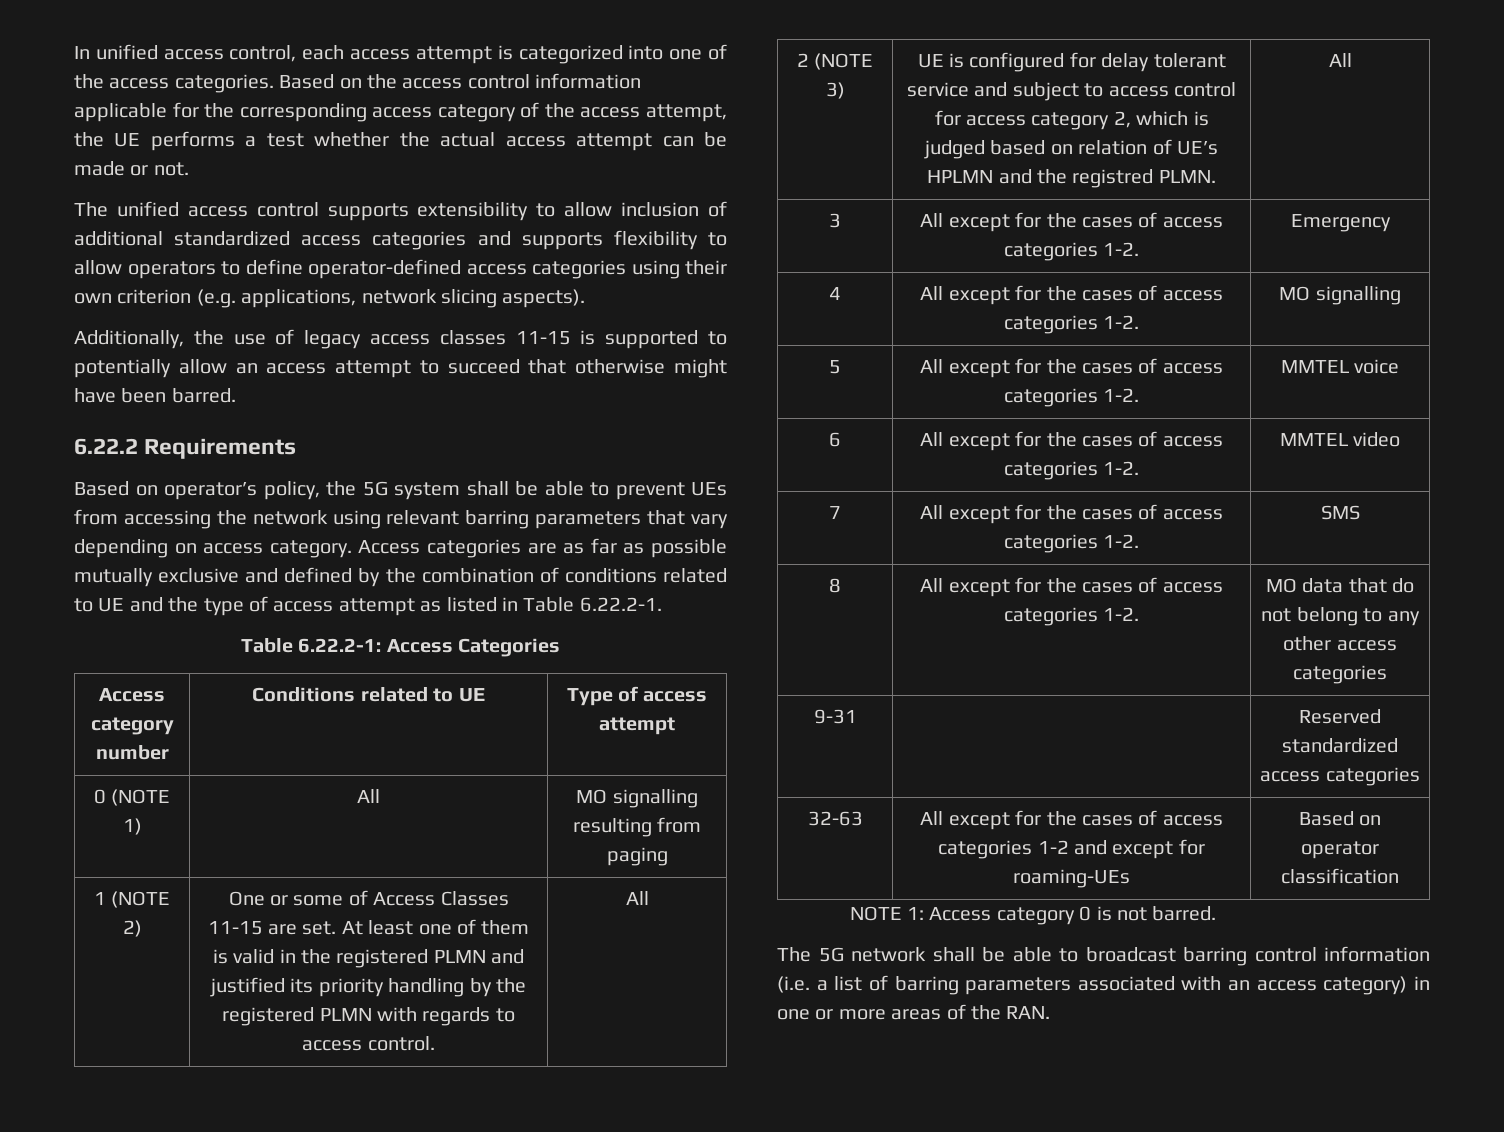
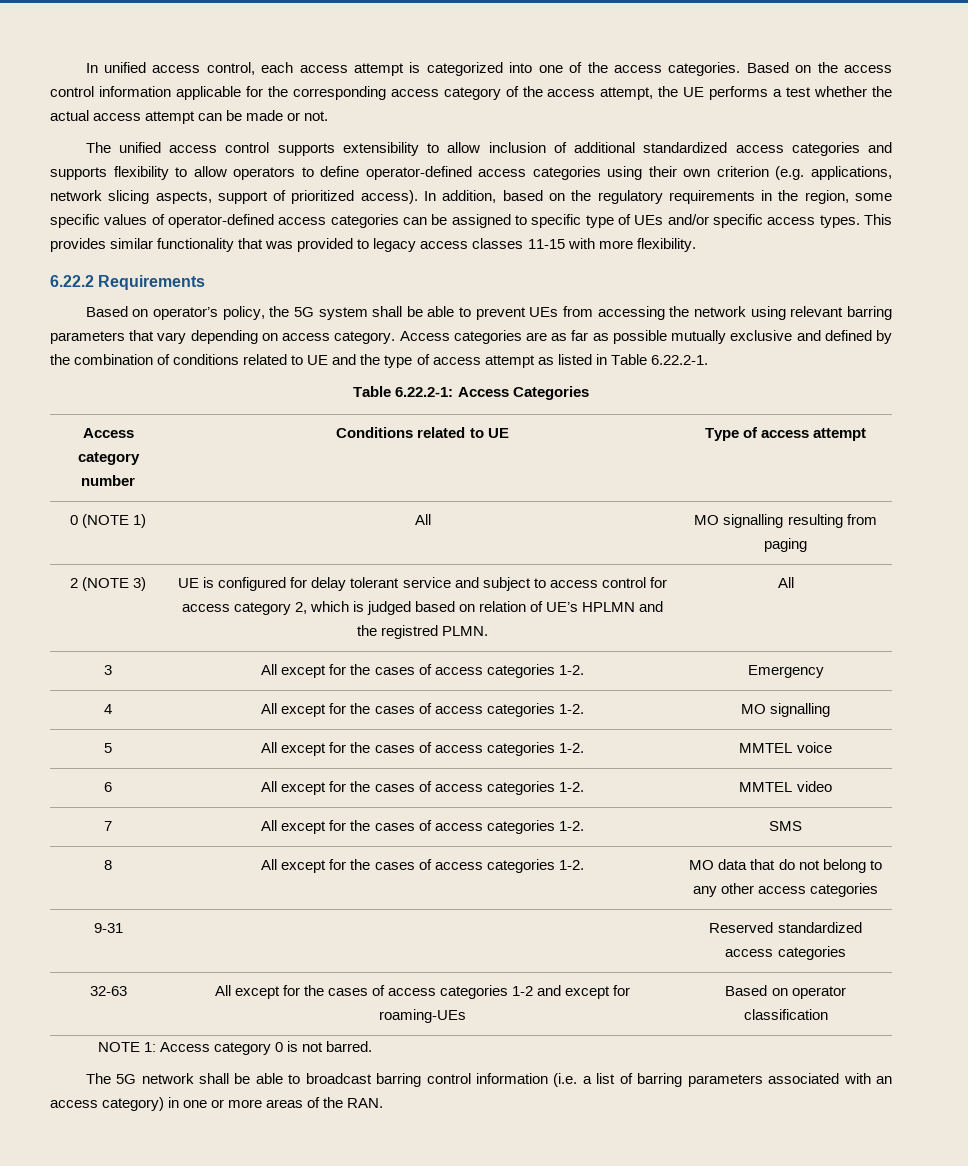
- The unified access control supports extensibility to allow inclusion of additional standardized access categories and supports flexibility to allow operators to define operator-defined access categories using their own criterion (e.g. applications, network slicing aspects).
- Additionally, the use of legacy access classes 11-15 is supported to potentially allow an access attempt to succeed that otherwise might have been barred.
+ The unified access control supports extensibility to allow inclusion of additional standardized access categories and supports flexibility to allow operators to define operator-defined access categories using their own criterion (e.g. applications, network slicing aspects, support of prioritized access). In addition, based on the regulatory requirements in the region, some specific values of operator-defined access categories can be assigned to specific type of UEs and/or specific access types. This provides similar functionality that was provided to legacy access classes 11-15 with more flexibility.
- 1 (NOTE 2) | One or some of Access Classes 11-15 are set. At least one of them is valid in the registered PLMN and justified its priority handling by the registered PLMN with regards to access control. | All

